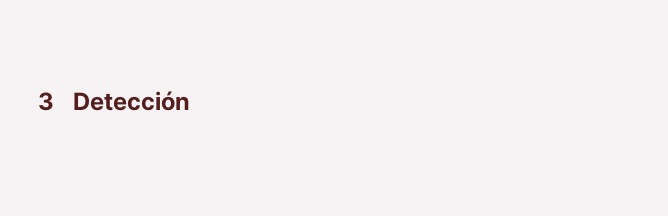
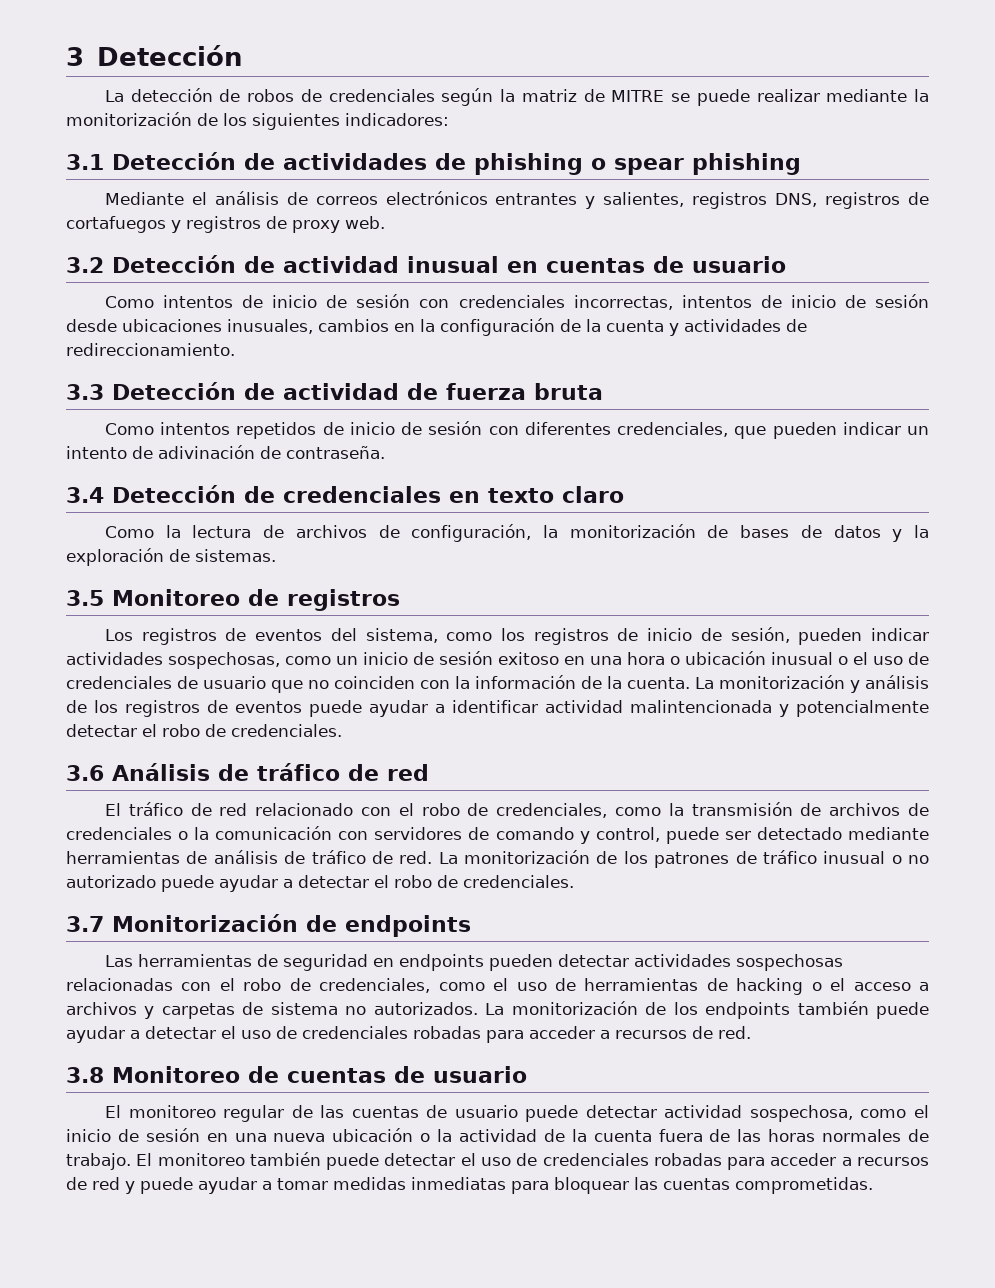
+ La detección de robos de credenciales según la matriz de MITRE se puede realizar mediante la monitorización de los siguientes indicadores:
+ 3.1 Detección de actividades de phishing o spear phishing
+ Mediante el análisis de correos electrónicos entrantes y salientes, registros DNS, registros de cortafuegos y registros de proxy web.
+ 3.2 Detección de actividad inusual en cuentas de usuario
+ Como intentos de inicio de sesión con credenciales incorrectas, intentos de inicio de sesión desde ubicaciones inusuales, cambios en la configuración de la cuenta y actividades de redireccionamiento.
+ 3.3 Detección de actividad de fuerza bruta
+ Como intentos repetidos de inicio de sesión con diferentes credenciales, que pueden indicar un intento de adivinación de contraseña.
+ 3.4 Detección de credenciales en texto claro
+ Como la lectura de archivos de configuración, la monitorización de bases de datos y la exploración de sistemas.
+ 3.5 Monitoreo de registros
+ Los registros de eventos del sistema, como los registros de inicio de sesión, pueden indicar actividades sospechosas, como un inicio de sesión exitoso en una hora o ubicación inusual o el uso de credenciales de usuario que no coinciden con la información de la cuenta. La monitorización y análisis de los registros de eventos puede ayudar a identificar actividad malintencionada y potencialmente detectar el robo de credenciales.
+ 3.6 Análisis de tráfico de red
+ El tráfico de red relacionado con el robo de credenciales, como la transmisión de archivos de credenciales o la comunicación con servidores de comando y control, puede ser detectado mediante herramientas de análisis de tráfico de red. La monitorización de los patrones de tráfico inusual o no autorizado puede ayudar a detectar el robo de credenciales.
+ 3.7 Monitorización de endpoints
+ Las herramientas de seguridad en endpoints pueden detectar actividades sospechosas relacionadas con el robo de credenciales, como el uso de herramientas de hacking o el acceso a archivos y carpetas de sistema no autorizados. La monitorización de los endpoints también puede ayudar a detectar el uso de credenciales robadas para acceder a recursos de red.
+ 3.8 Monitoreo de cuentas de usuario
+ El monitoreo regular de las cuentas de usuario puede detectar actividad sospechosa, como el inicio de sesión en una nueva ubicación o la actividad de la cuenta fuera de las horas normales de trabajo. El monitoreo también puede detectar el uso de credenciales robadas para acceder a recursos de red y puede ayudar a tomar medidas inmediatas para bloquear las cuentas comprometidas.

